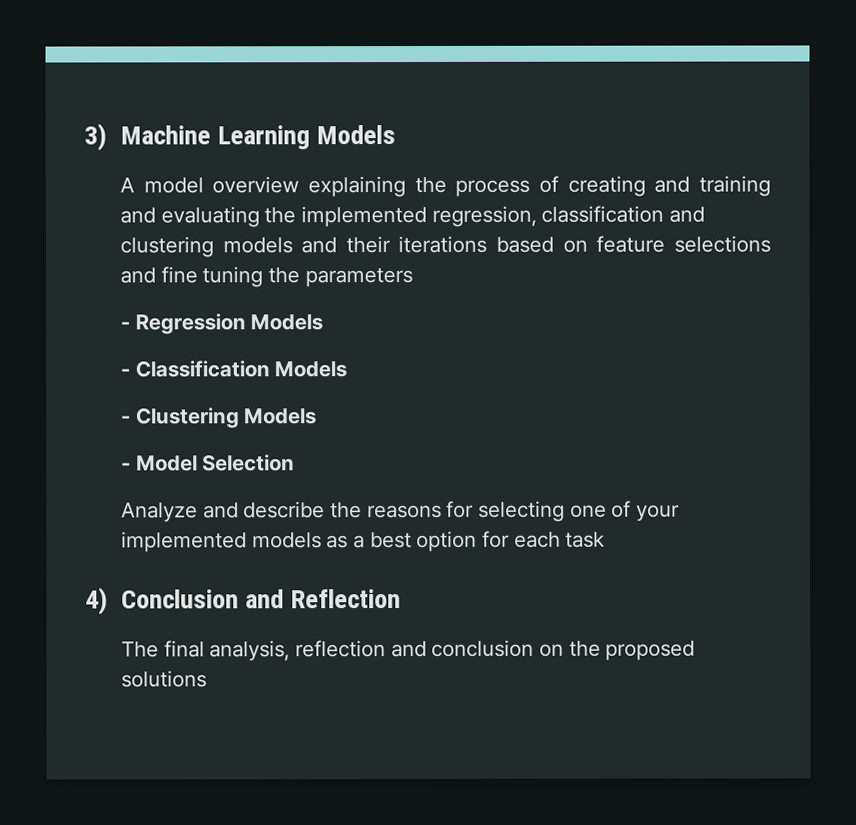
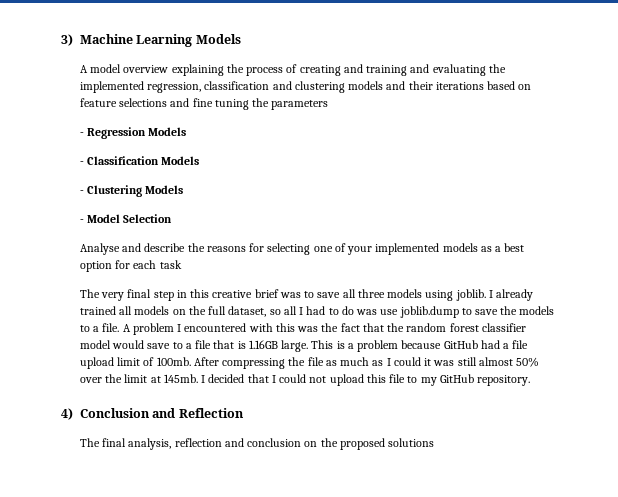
- Analyze and describe the reasons for selecting one of your implemented models as a best option for each task
+ Analyse and describe the reasons for selecting one of your implemented models as a best option for each task
+ The very final step in this creative brief was to save all three models using joblib. I already trained all models on the full dataset, so all I had to do was use joblib.dump to save the models to a file. A problem I encountered with this was the fact that the random forest classifier model would save to a file that is 1.16GB large. This is a problem because GitHub had a file upload limit of 100mb. After compressing the file as much as I could it was still almost 50% over the limit at 145mb. I decided that I could not upload this file to my GitHub repository.

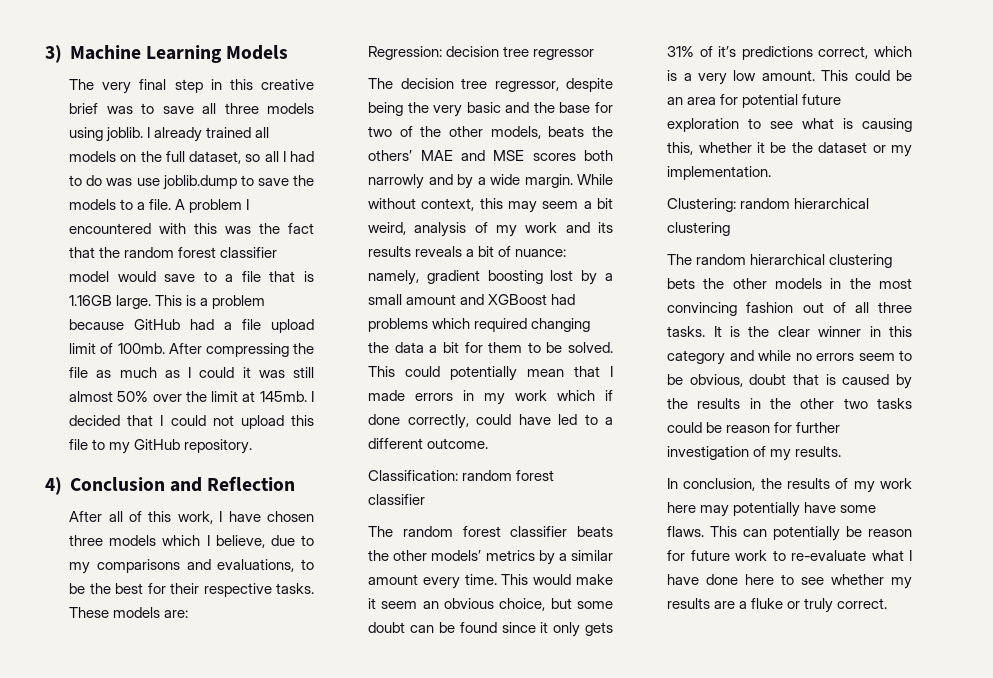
- A model overview explaining the process of creating and training and evaluating the implemented regression, classification and clustering models and their iterations based on feature selections and fine tuning the parameters
- - Regression Models
- - Classification Models
- - Clustering Models
- - Model Selection
- Analyse and describe the reasons for selecting one of your implemented models as a best option for each task
- The final analysis, reflection and conclusion on the proposed solutions
+ After all of this work, I have chosen three models which I believe, due to my comparisons and evaluations, to be the best for their respective tasks. These models are:
+ Regression: decision tree regressor
+ The decision tree regressor, despite being the very basic and the base for two of the other models, beats the others’ MAE and MSE scores both narrowly and by a wide margin. While without context, this may seem a bit weird, analysis of my work and its results reveals a bit of nuance: namely, gradient boosting lost by a small amount and XGBoost had problems which required changing the data a bit for them to be solved. This could potentially mean that I made errors in my work which if done correctly, could have led to a different outcome.
+ Classification: random forest classifier
+ The random forest classifier beats the other models’ metrics by a similar amount every time. This would make it seem an obvious choice, but some doubt can be found since it only gets 31% of it’s predictions correct, which is a very low amount. This could be an area for potential future exploration to see what is causing this, whether it be the dataset or my implementation.
+ Clustering: random hierarchical clustering
+ The random hierarchical clustering bets the other models in the most convincing fashion out of all three tasks. It is the clear winner in this category and while no errors seem to be obvious, doubt that is caused by the results in the other two tasks could be reason for further investigation of my results.
+ In conclusion, the results of my work here may potentially have some flaws. This can potentially be reason for future work to re-evaluate what I have done here to see whether my results are a fluke or truly correct.

